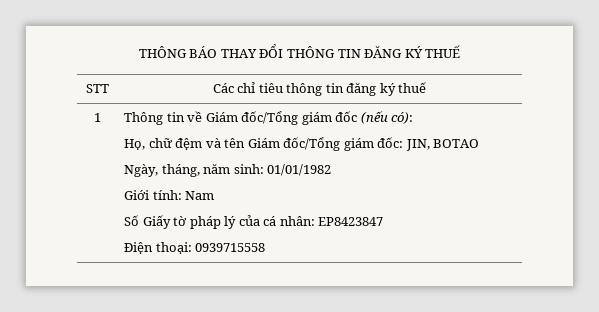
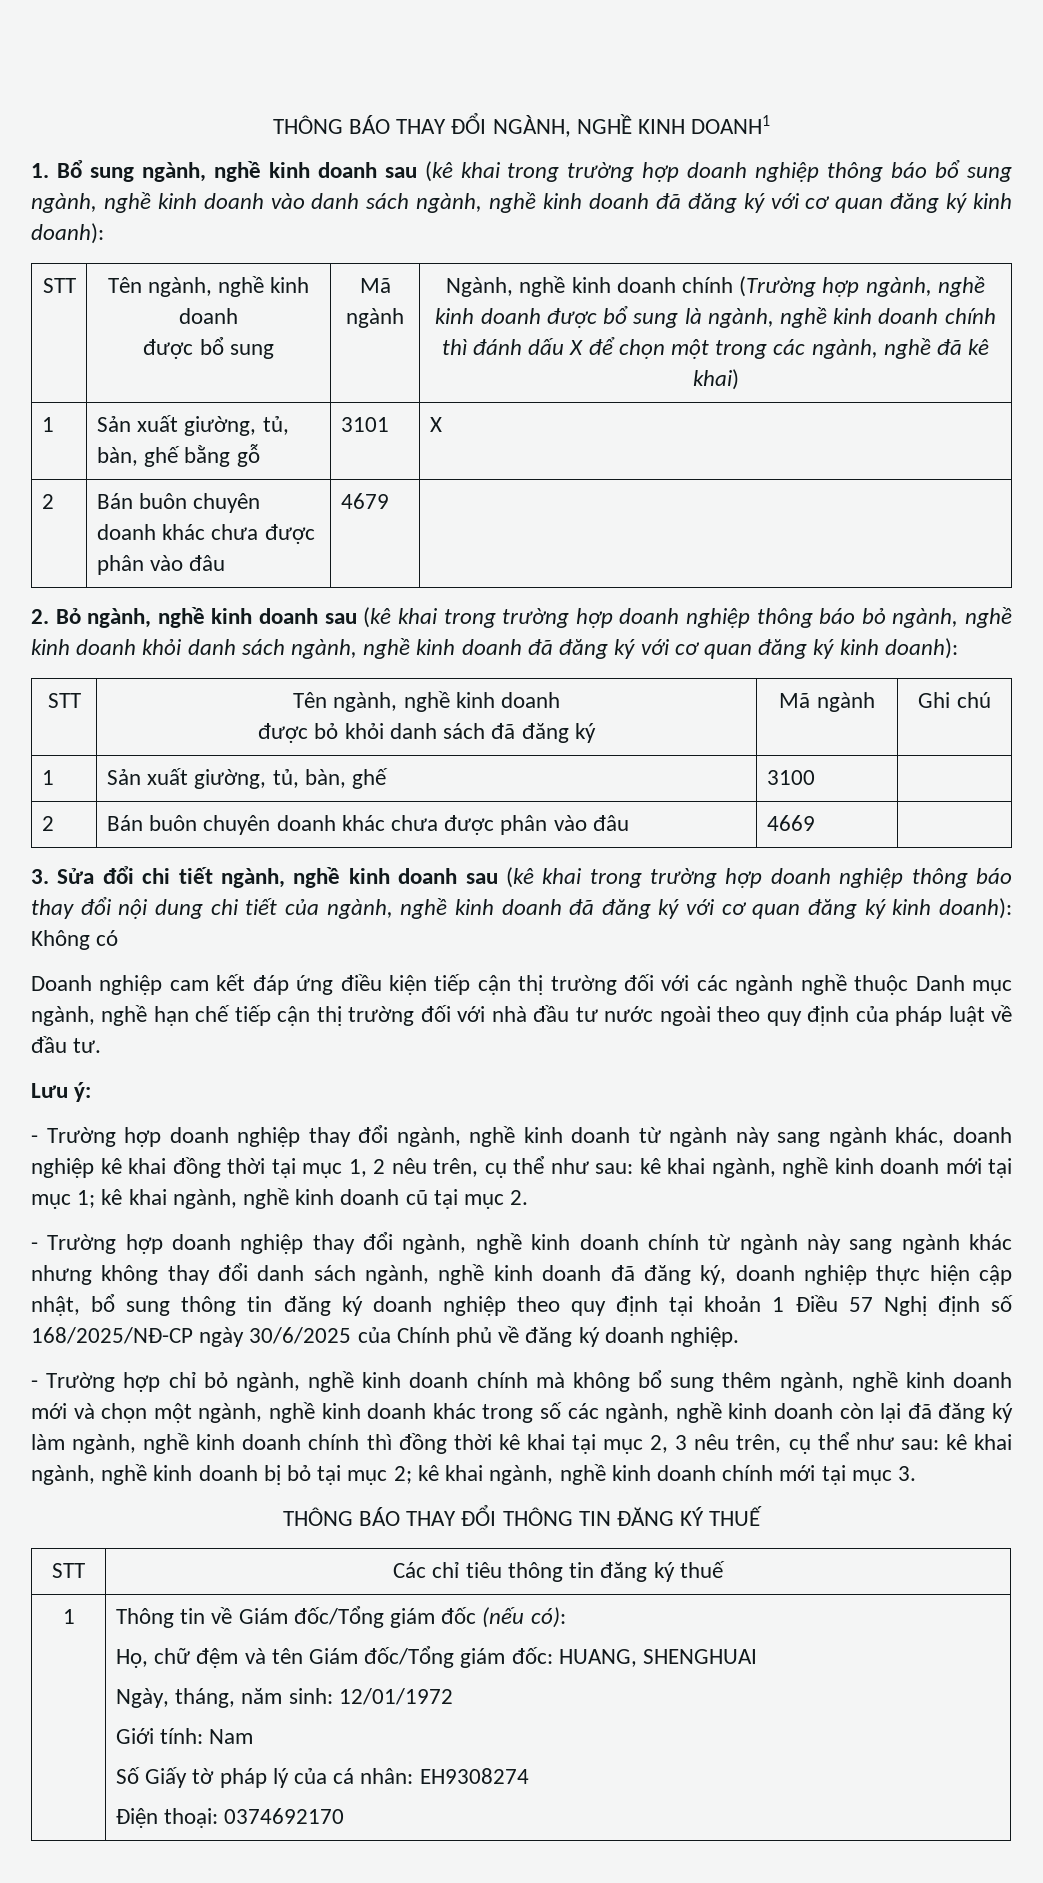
+ THÔNG BÁO THAY ĐỔI NGÀNH, NGHỀ KINH DOANH1
+ 1. Bổ sung ngành, nghề kinh doanh sau (kê khai trong trường hợp doanh nghiệp thông báo bổ sung ngành, nghề kinh doanh vào danh sách ngành, nghề kinh doanh đã đăng ký với cơ quan đăng ký kinh doanh):
+ STT | Tên ngành, nghề kinh doanh
+ được bổ sung | Mã ngành | Ngành, nghề kinh doanh chính (Trường hợp ngành, nghề kinh doanh được bổ sung là ngành, nghề kinh doanh chính thì đánh dấu X để chọn một trong các ngành, nghề đã kê khai)
+ 1 | Sản xuất giường, tủ, bàn, ghế bằng gỗ | 3101 | X
+ 2 | Bán buôn chuyên doanh khác chưa được phân vào đâu | 4679 |
+ 2. Bỏ ngành, nghề kinh doanh sau (kê khai trong trường hợp doanh nghiệp thông báo bỏ ngành, nghề kinh doanh khỏi danh sách ngành, nghề kinh doanh đã đăng ký với cơ quan đăng ký kinh doanh):
+ STT | Tên ngành, nghề kinh doanh
+ được bỏ khỏi danh sách đã đăng ký | Mã ngành | Ghi chú
+ 1 | Sản xuất giường, tủ, bàn, ghế | 3100 |
+ 2 | Bán buôn chuyên doanh khác chưa được phân vào đâu | 4669 |
+ 3. Sửa đổi chi tiết ngành, nghề kinh doanh sau (kê khai trong trường hợp doanh nghiệp thông báo thay đổi nội dung chi tiết của ngành, nghề kinh doanh đã đăng ký với cơ quan đăng ký kinh doanh): Không có
+ Doanh nghiệp cam kết đáp ứng điều kiện tiếp cận thị trường đối với các ngành nghề thuộc Danh mục ngành, nghề hạn chế tiếp cận thị trường đối với nhà đầu tư nước ngoài theo quy định của pháp luật về đầu tư.
+ Lưu ý:
+ - Trường hợp doanh nghiệp thay đổi ngành, nghề kinh doanh từ ngành này sang ngành khác, doanh nghiệp kê khai đồng thời tại mục 1, 2 nêu trên, cụ thể như sau: kê khai ngành, nghề kinh doanh mới tại mục 1; kê khai ngành, nghề kinh doanh cũ tại mục 2.
+ - Trường hợp doanh nghiệp thay đổi ngành, nghề kinh doanh chính từ ngành này sang ngành khác nhưng không thay đổi danh sách ngành, nghề kinh doanh đã đăng ký, doanh nghiệp thực hiện cập nhật, bổ sung thông tin đăng ký doanh nghiệp theo quy định tại khoản 1 Điều 57 Nghị định số 168/2025/NĐ-CP ngày 30/6/2025 của Chính phủ về đăng ký doanh nghiệp.
+ - Trường hợp chỉ bỏ ngành, nghề kinh doanh chính mà không bổ sung thêm ngành, nghề kinh doanh mới và chọn một ngành, nghề kinh doanh khác trong số các ngành, nghề kinh doanh còn lại đã đăng ký làm ngành, nghề kinh doanh chính thì đồng thời kê khai tại mục 2, 3 nêu trên, cụ thể như sau: kê khai ngành, nghề kinh doanh bị bỏ tại mục 2; kê khai ngành, nghề kinh doanh chính mới tại mục 3.
- Họ, chữ đệm và tên Giám đốc/Tổng giám đốc: JIN, BOTAO
+ Họ, chữ đệm và tên Giám đốc/Tổng giám đốc: HUANG, SHENGHUAI
- Ngày, tháng, năm sinh: 01/01/1982
+ Ngày, tháng, năm sinh: 12/01/1972
- Số Giấy tờ pháp lý của cá nhân: EP8423847
+ Số Giấy tờ pháp lý của cá nhân: EH9308274
- Điện thoại: 0939715558
+ Điện thoại: 0374692170

